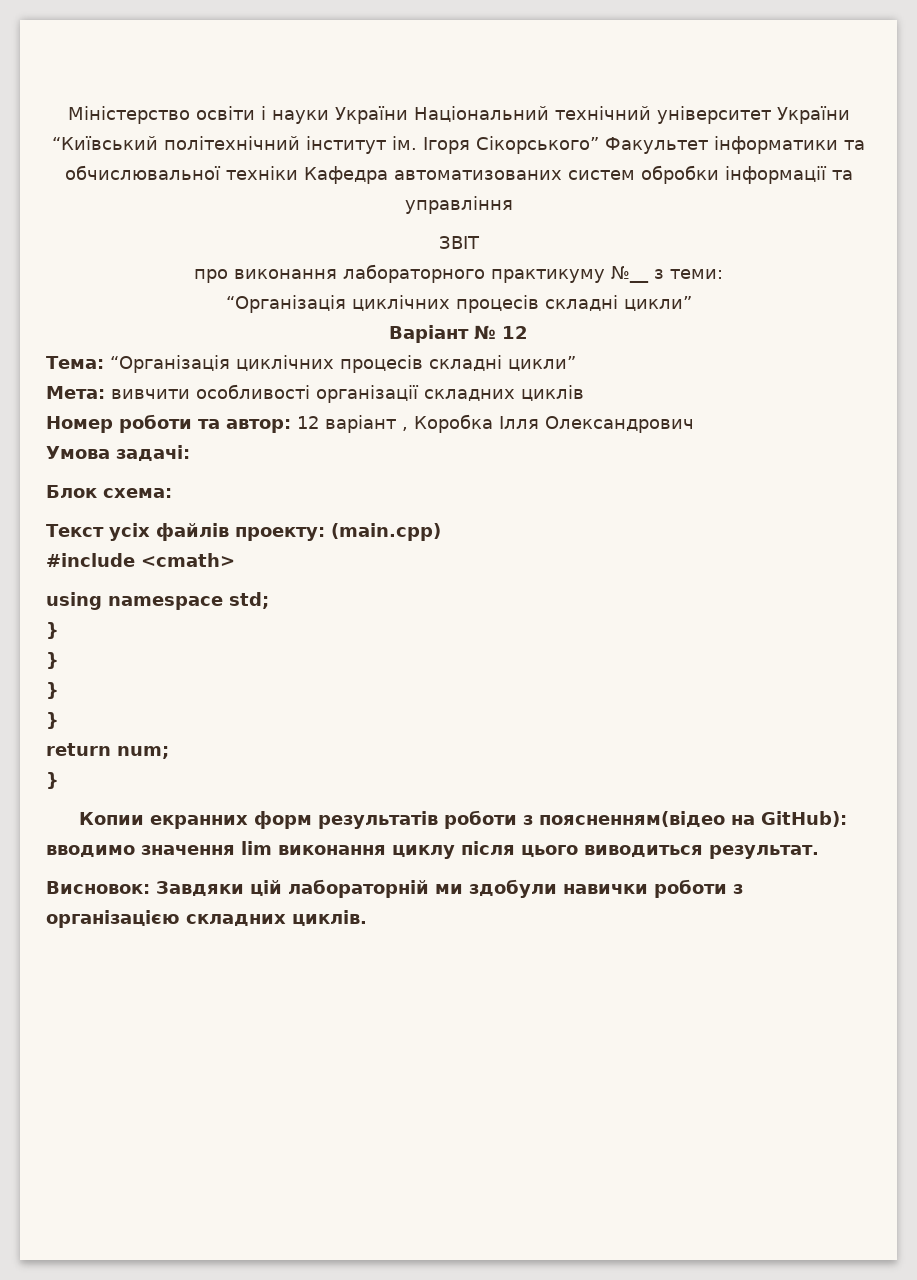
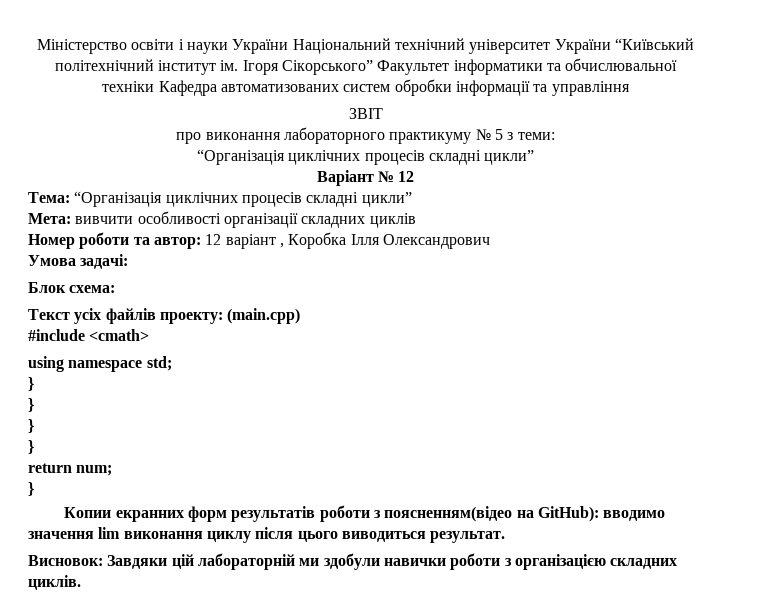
- про виконання лабораторного практикуму №__ з теми:
+ про виконання лабораторного практикуму № 5 з теми:

